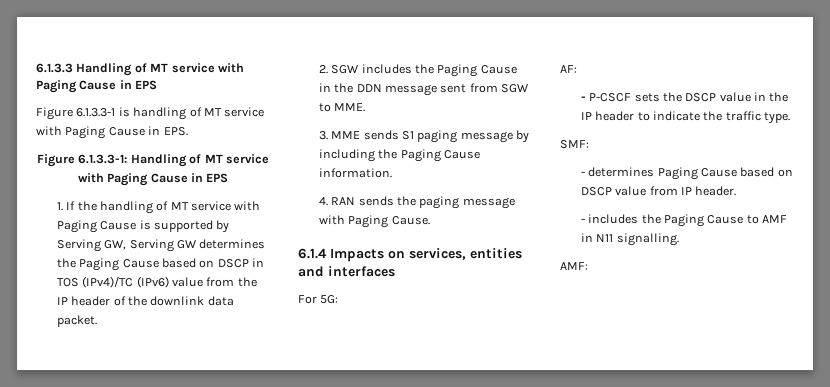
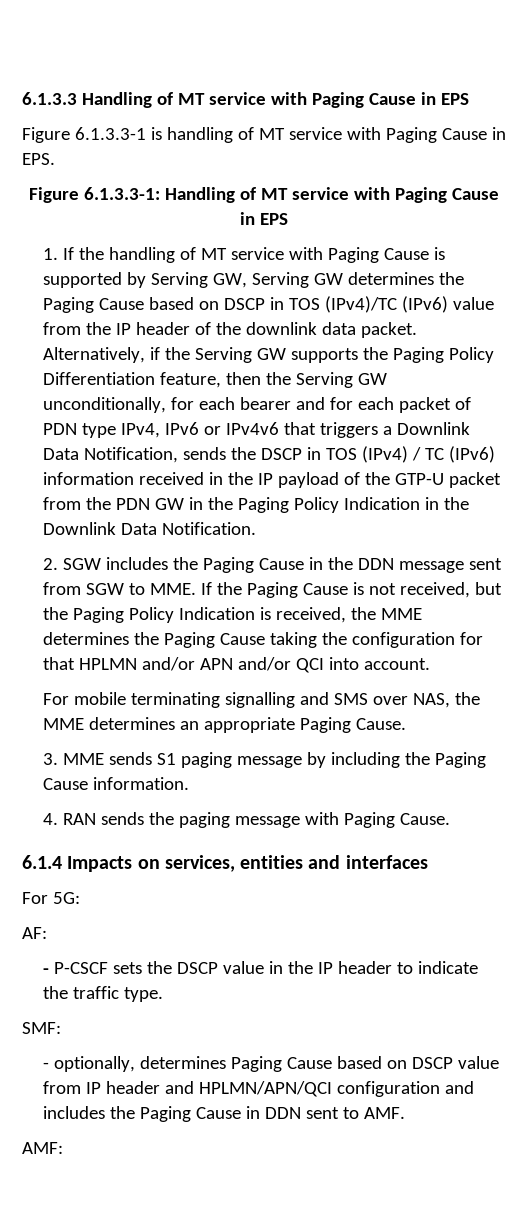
+ Alternatively, if the Serving GW supports the Paging Policy Differentiation feature, then the Serving GW unconditionally, for each bearer and for each packet of PDN type IPv4, IPv6 or IPv4v6 that triggers a Downlink Data Notification, sends the DSCP in TOS (IPv4) / TC (IPv6) information received in the IP payload of the GTP-U packet from the PDN GW in the Paging Policy Indication in the Downlink Data Notification.
- 2. SGW includes the Paging Cause in the DDN message sent from SGW to MME.
+ 2. SGW includes the Paging Cause in the DDN message sent from SGW to MME. If the Paging Cause is not received, but the Paging Policy Indication is received, the MME determines the Paging Cause taking the configuration for that HPLMN and/or APN and/or QCI into account.
+ For mobile terminating signalling and SMS over NAS, the MME determines an appropriate Paging Cause.
- - determines Paging Cause based on DSCP value from IP header.
- - includes the Paging Cause to AMF in N11 signalling.
+ - optionally, determines Paging Cause based on DSCP value from IP header and HPLMN/APN/QCI configuration and includes the Paging Cause in DDN sent to AMF.

